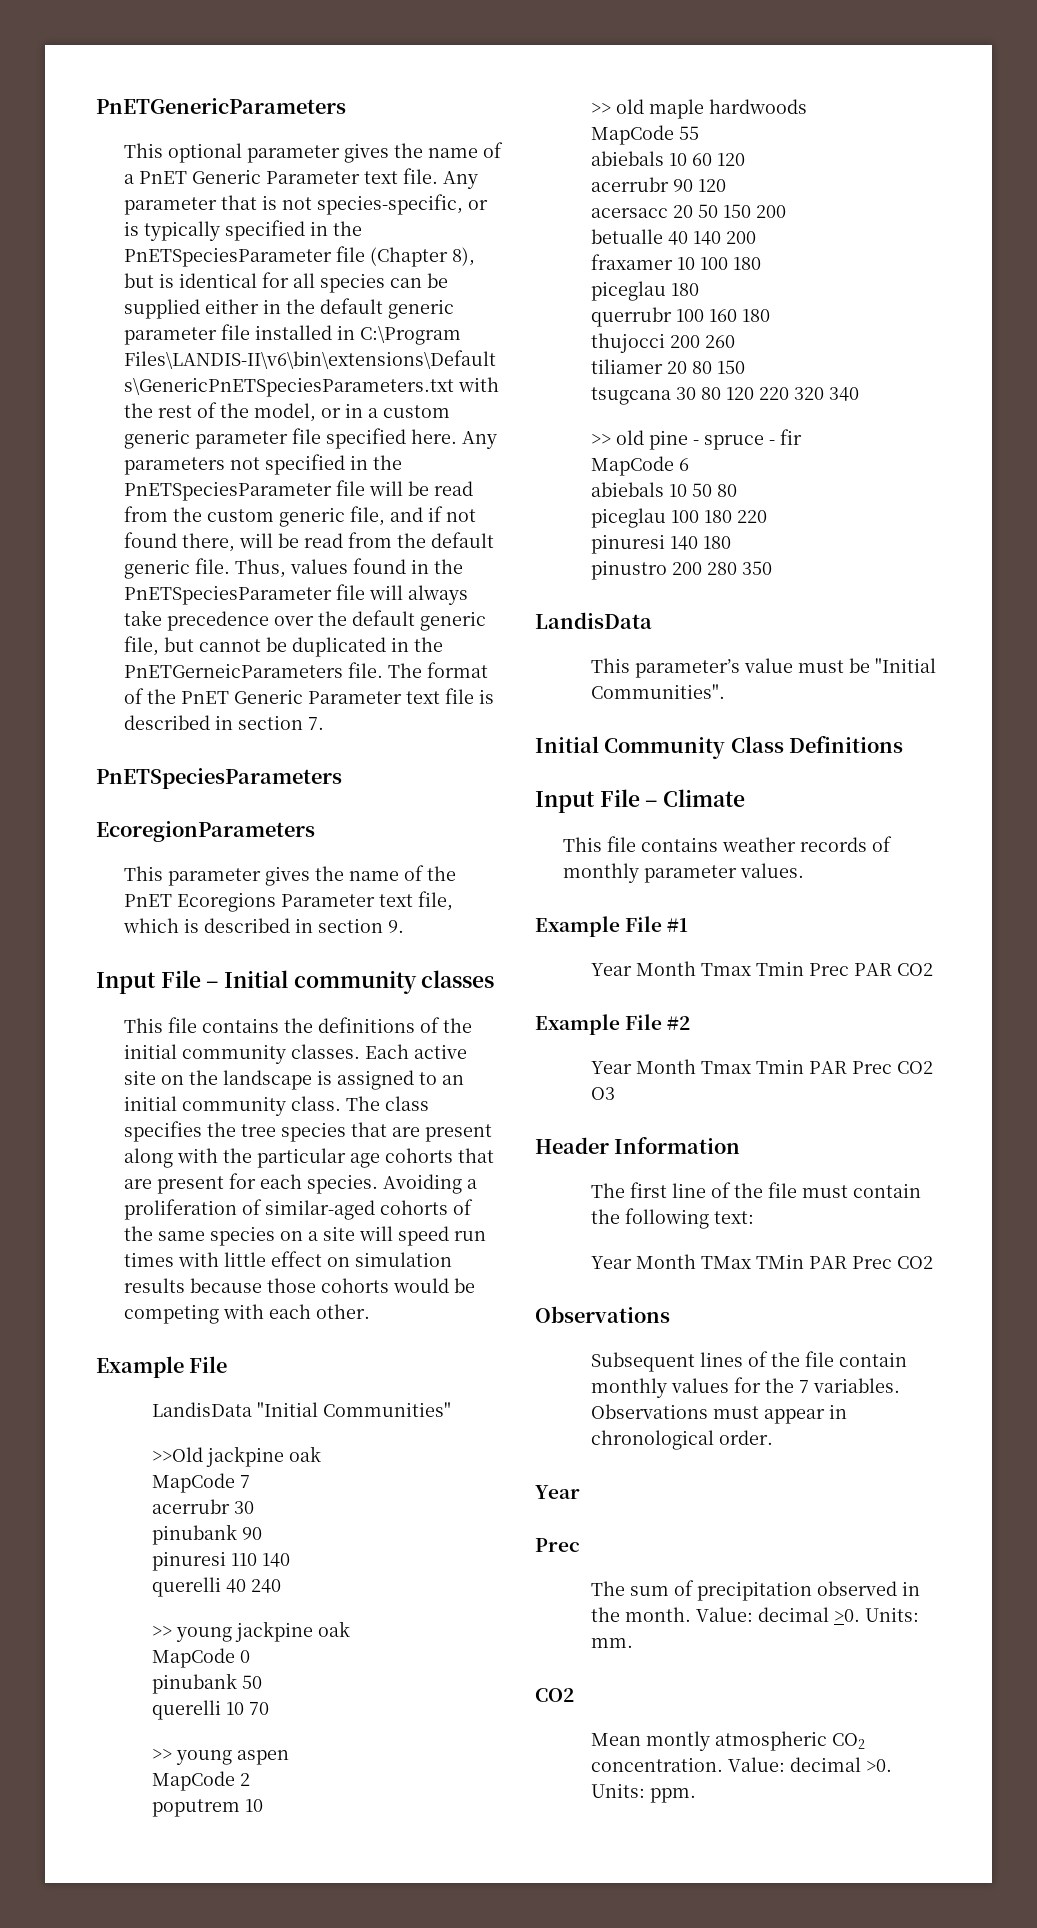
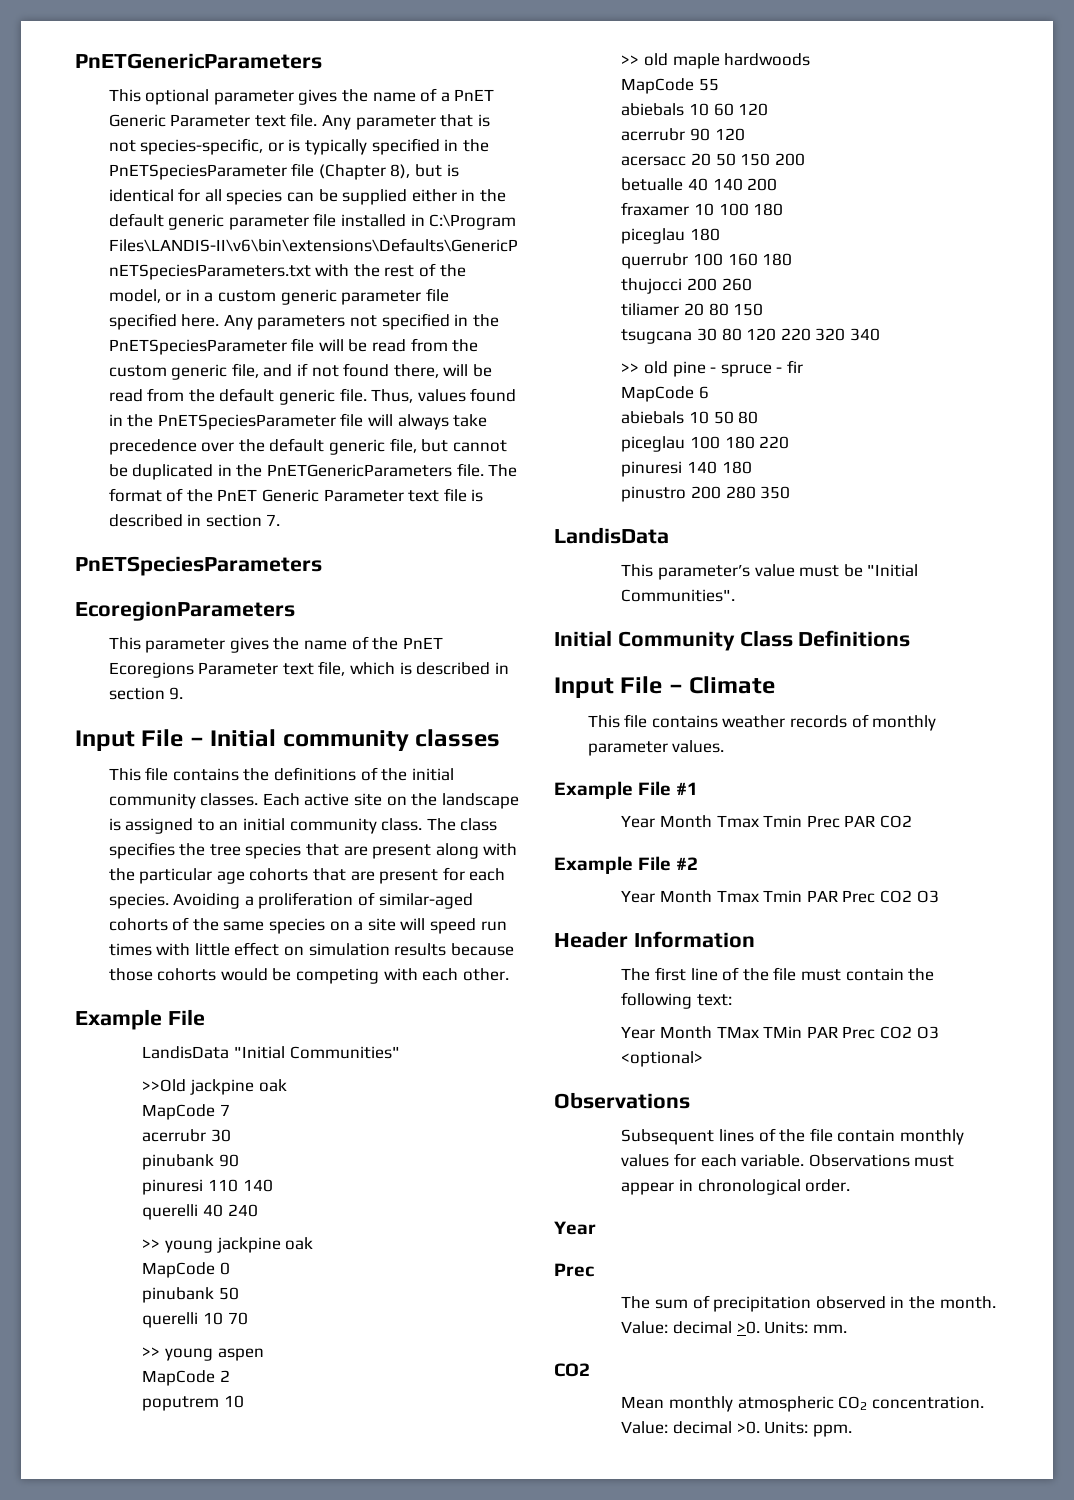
- Thus, values found in the PnETSpeciesParameter file will always take precedence over the default generic file, but cannot be duplicated in the PnETGerneicParameters file.
+ Thus, values found in the PnETSpeciesParameter file will always take precedence over the default generic file, but cannot be duplicated in the PnETGenericParameters file.
- Year Month TMax TMin PAR Prec CO2
+ Year Month TMax TMin PAR Prec CO2 O3 <optional>
- Subsequent lines of the file contain monthly values for the 7 variables.
+ Subsequent lines of the file contain monthly values for each variable.
- Mean montly atmospheric CO2 concentration.
+ Mean monthly atmospheric CO2 concentration.

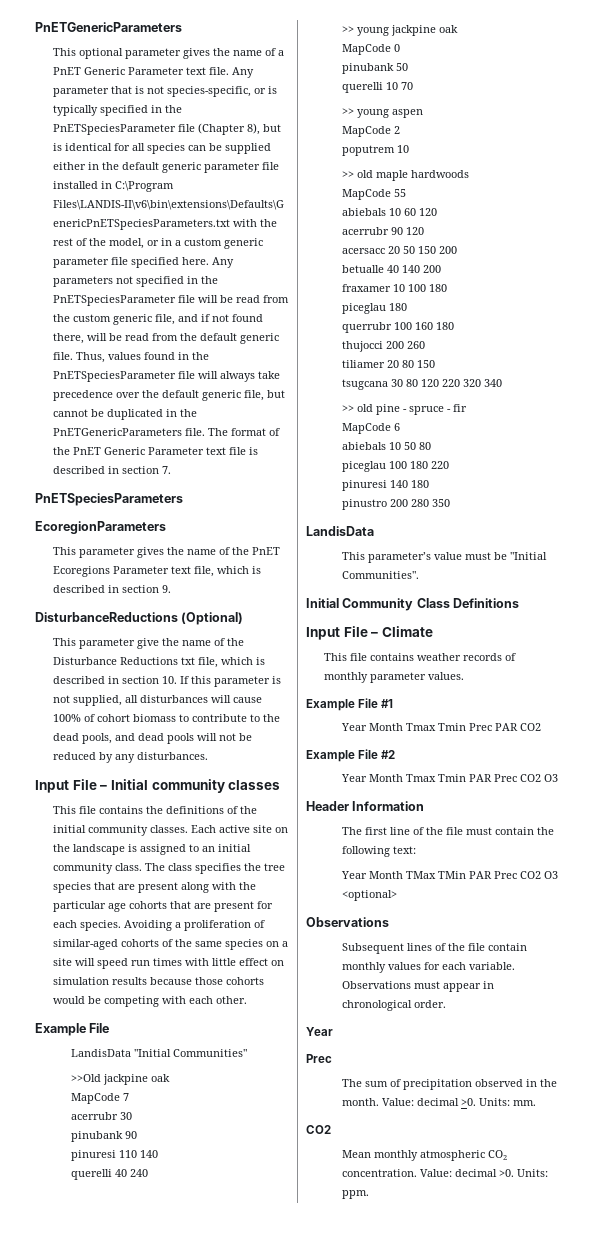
+ DisturbanceReductions (Optional)
+ This parameter give the name of the Disturbance Reductions txt file, which is described in section 10. If this parameter is not supplied, all disturbances will cause 100% of cohort biomass to contribute to the dead pools, and dead pools will not be reduced by any disturbances.

